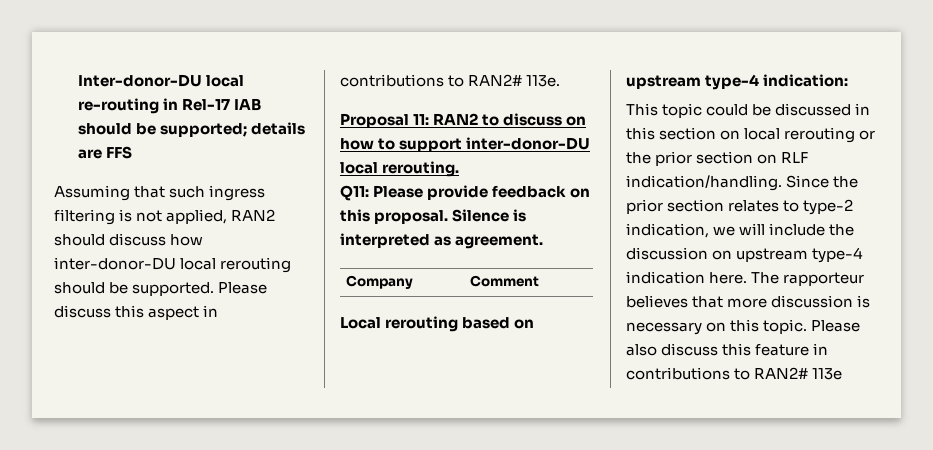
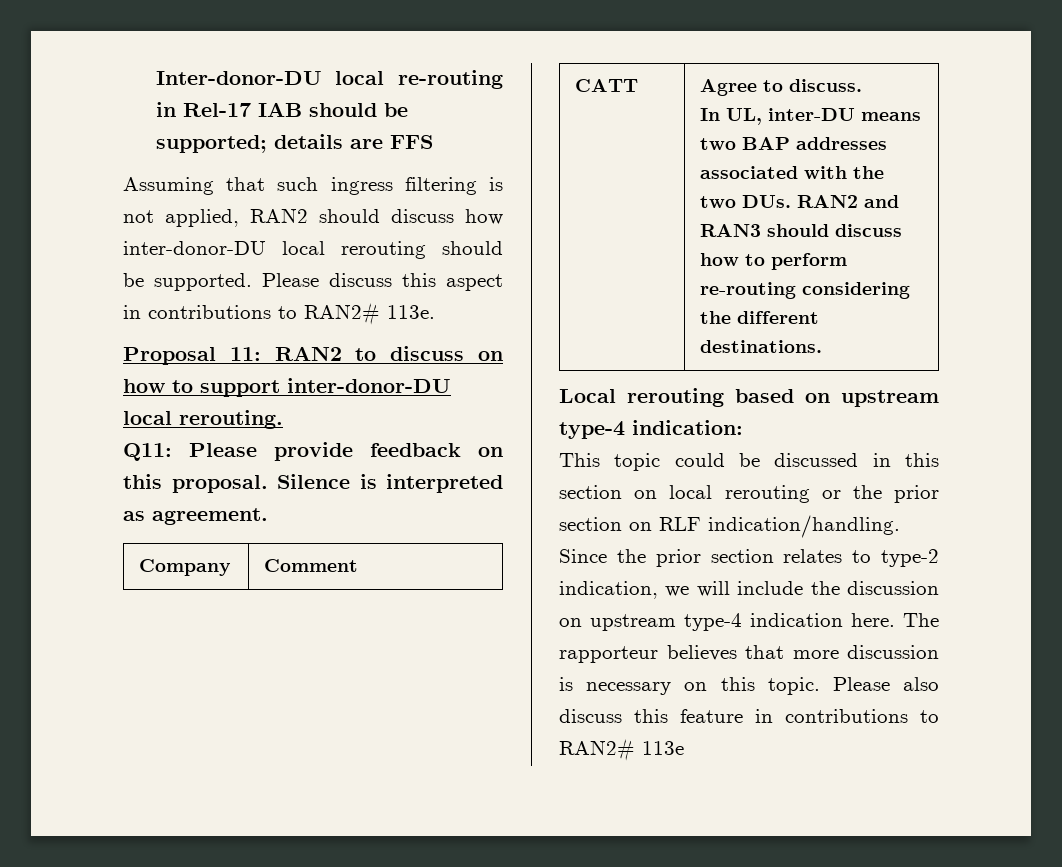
+ CATT | Agree to discuss.
+ In UL, inter-DU means two BAP addresses associated with the two DUs. RAN2 and RAN3 should discuss how to perform re-routing considering the different destinations.

